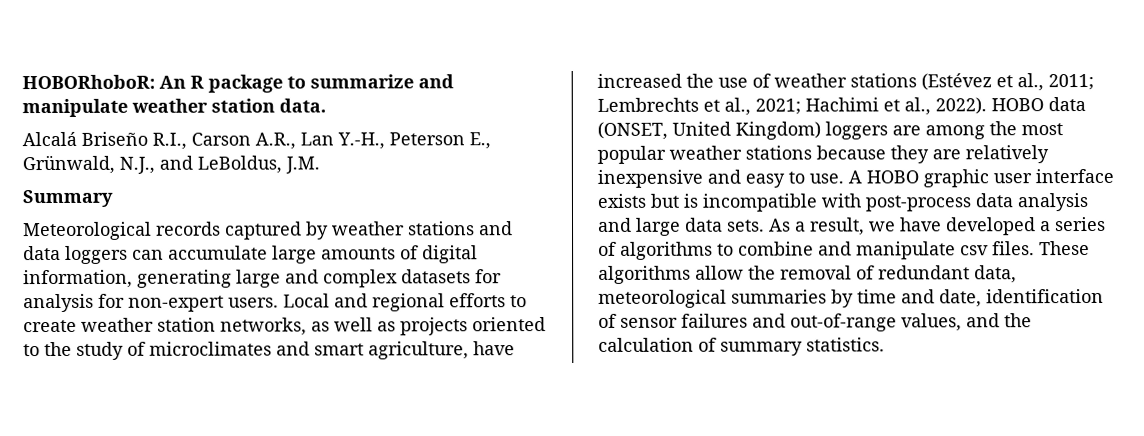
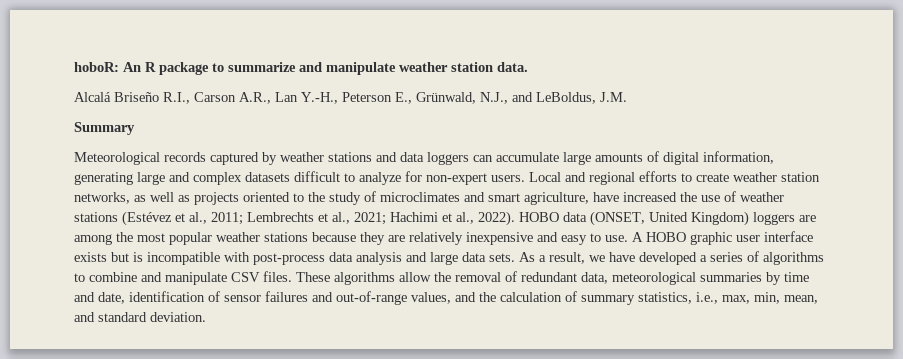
- HOBORhoboR: An R package to summarize and manipulate weather station data.
+ hoboR: An R package to summarize and manipulate weather station data.
- Meteorological records captured by weather stations and data loggers can accumulate large amounts of digital information, generating large and complex datasets for analysis for non-expert users.
+ Meteorological records captured by weather stations and data loggers can accumulate large amounts of digital information, generating large and complex datasets difficult to analyze for non-expert users.
- As a result, we have developed a series of algorithms to combine and manipulate csv files.
+ As a result, we have developed a series of algorithms to combine and manipulate CSV files.
- These algorithms allow the removal of redundant data, meteorological summaries by time and date, identification of sensor failures and out-of-range values, and the calculation of summary statistics.
+ These algorithms allow the removal of redundant data, meteorological summaries by time and date, identification of sensor failures and out-of-range values, and the calculation of summary statistics, i.e., max, min, mean, and standard deviation.

